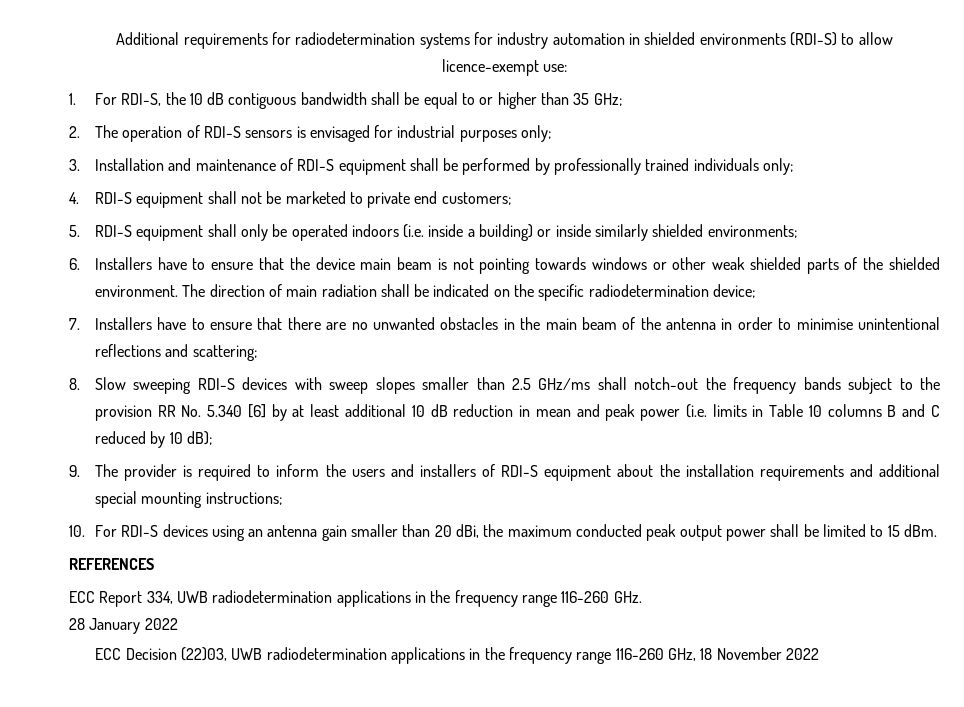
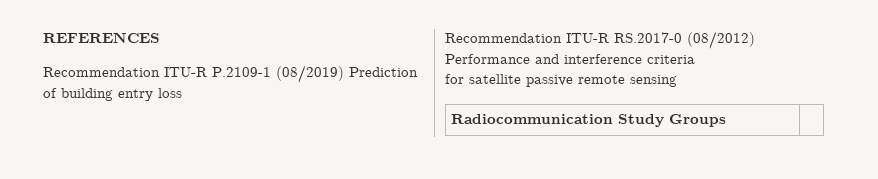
- Additional requirements for radiodetermination systems for industry automation in shielded environments (RDI-S) to allow licence-exempt use:
- 1. For RDI-S, the 10 dB contiguous bandwidth shall be equal to or higher than 35 GHz;
- 2. The operation of RDI-S sensors is envisaged for industrial purposes only;
- 3. Installation and maintenance of RDI-S equipment shall be performed by professionally trained individuals only;
- 4. RDI-S equipment shall not be marketed to private end customers;
- 5. RDI-S equipment shall only be operated indoors (i.e. inside a building) or inside similarly shielded environments;
- 6. Installers have to ensure that the device main beam is not pointing towards windows or other weak shielded parts of the shielded environment. The direction of main radiation shall be indicated on the specific radiodetermination device;
- 7. Installers have to ensure that there are no unwanted obstacles in the main beam of the antenna in order to minimise unintentional reflections and scattering;
- 8. Slow sweeping RDI-S devices with sweep slopes smaller than 2.5 GHz/ms shall notch-out the frequency bands subject to the provision RR No. 5.340 [6] by at least additional 10 dB reduction in mean and peak power (i.e. limits in Table 10 columns B and C reduced by 10 dB);
- 9. The provider is required to inform the users and installers of RDI-S equipment about the installation requirements and additional special mounting instructions;
- 10. For RDI-S devices using an antenna gain smaller than 20 dBi, the maximum conducted peak output power shall be limited to 15 dBm.
  REFERENCES
- ECC Report 334, UWB radiodetermination applications in the frequency range 116-260 GHz.
- 28 January 2022
- ECC Decision (22)03, UWB radiodetermination applications in the frequency range 116-260 GHz, 18 November 2022
+ Recommendation ITU-R P.2109-1 (08/2019) Prediction of building entry loss
+ Recommendation ITU-R RS.2017-0 (08/2012) Performance and interference criteria
+ for satellite passive remote sensing
+ Radiocommunication Study Groups |

